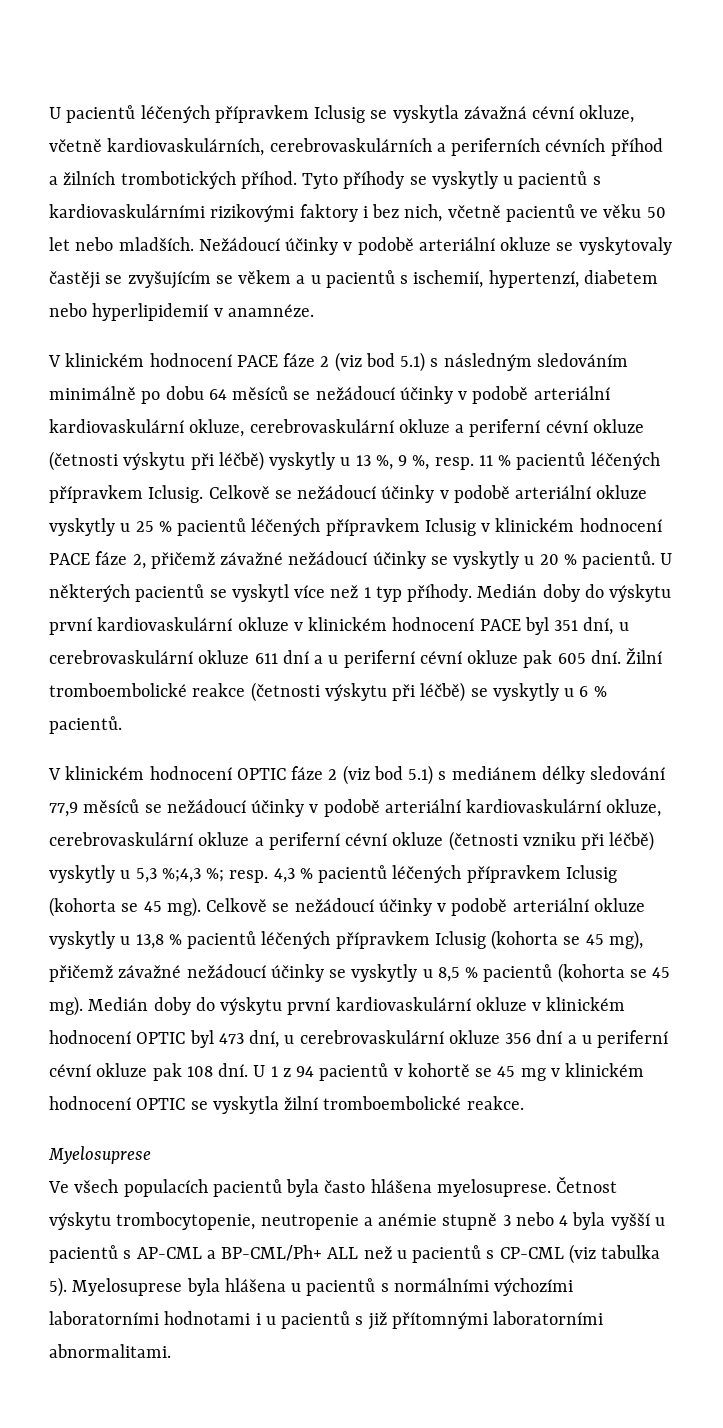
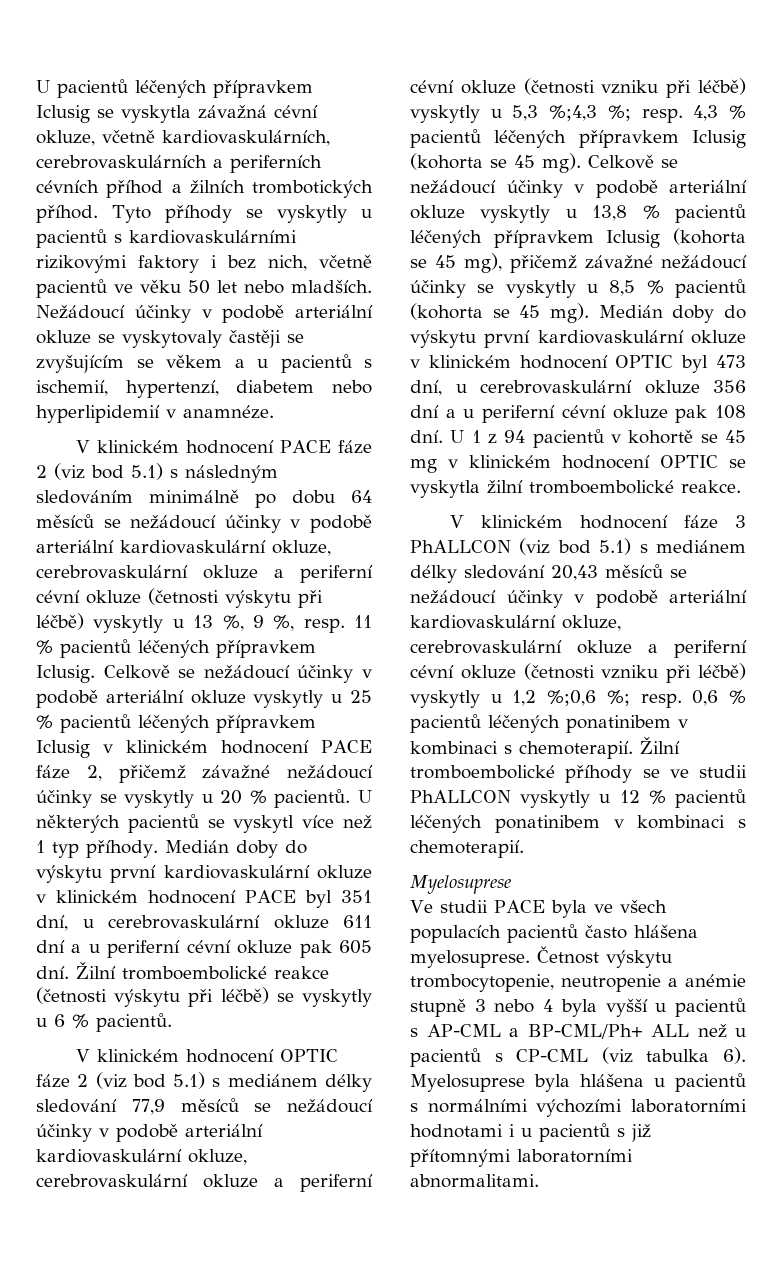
  U 1 z 94 pacientů v kohortě se 45 mg v klinickém hodnocení OPTIC se vyskytla žilní tromboembolické reakce.
+ V klinickém hodnocení fáze 3 PhALLCON (viz bod 5.1) s mediánem délky sledování 20,43 měsíců se nežádoucí účinky v podobě arteriální kardiovaskulární okluze, cerebrovaskulární okluze a periferní cévní okluze (četnosti vzniku při léčbě) vyskytly u 1,2 %;0,6 %; resp. 0,6 % pacientů léčených ponatinibem v kombinaci s chemoterapií. Žilní tromboembolické příhody se ve studii PhALLCON vyskytly u 12 % pacientů léčených ponatinibem v kombinaci s chemoterapií.
  Myelosuprese
- Ve všech populacích pacientů byla často hlášena myelosuprese.
+ Ve studii PACE byla ve všech populacích pacientů často hlášena myelosuprese.
- Četnost výskytu trombocytopenie, neutropenie a anémie stupně 3 nebo 4 byla vyšší u pacientů s AP-CML a BP-CML/Ph+ ALL než u pacientů s CP-CML (viz tabulka 5).
+ Četnost výskytu trombocytopenie, neutropenie a anémie stupně 3 nebo 4 byla vyšší u pacientů s AP-CML a BP-CML/Ph+ ALL než u pacientů s CP-CML (viz tabulka 6).

